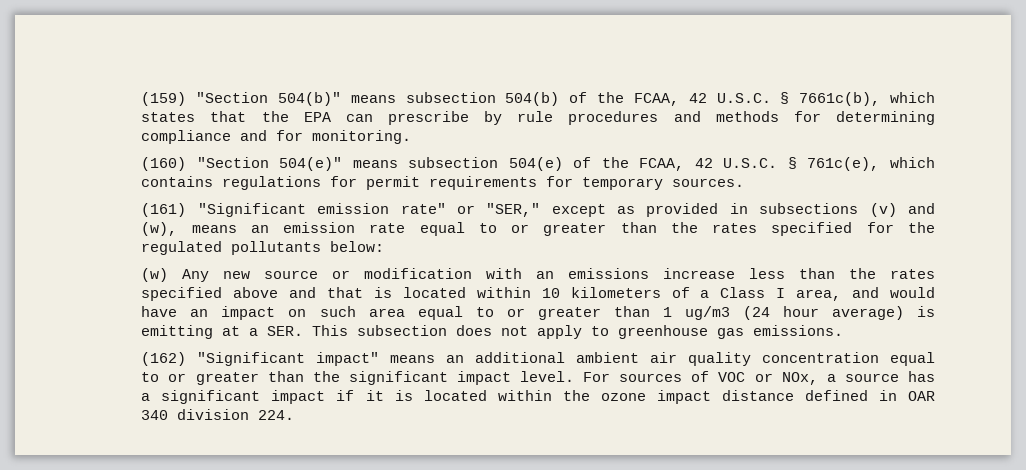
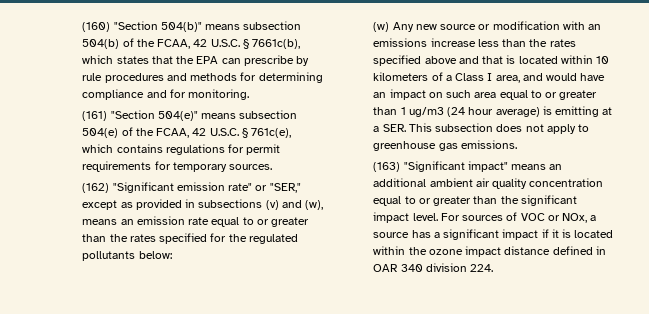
- (159) "Section 504(b)" means subsection 504(b) of the FCAA, 42 U.S.C. § 7661c(b), which states that the EPA can prescribe by rule procedures and methods for determining compliance and for monitoring.
+ (160) "Section 504(b)" means subsection 504(b) of the FCAA, 42 U.S.C. § 7661c(b), which states that the EPA can prescribe by rule procedures and methods for determining compliance and for monitoring.
- (160) "Section 504(e)" means subsection 504(e) of the FCAA, 42 U.S.C. § 761c(e), which contains regulations for permit requirements for temporary sources.
+ (161) "Section 504(e)" means subsection 504(e) of the FCAA, 42 U.S.C. § 761c(e), which contains regulations for permit requirements for temporary sources.
- (161) "Significant emission rate" or "SER," except as provided in subsections (v) and (w), means an emission rate equal to or greater than the rates specified for the regulated pollutants below:
+ (162) "Significant emission rate" or "SER," except as provided in subsections (v) and (w), means an emission rate equal to or greater than the rates specified for the regulated pollutants below:
- (162) "Significant impact" means an additional ambient air quality concentration equal to or greater than the significant impact level.
+ (163) "Significant impact" means an additional ambient air quality concentration equal to or greater than the significant impact level.

